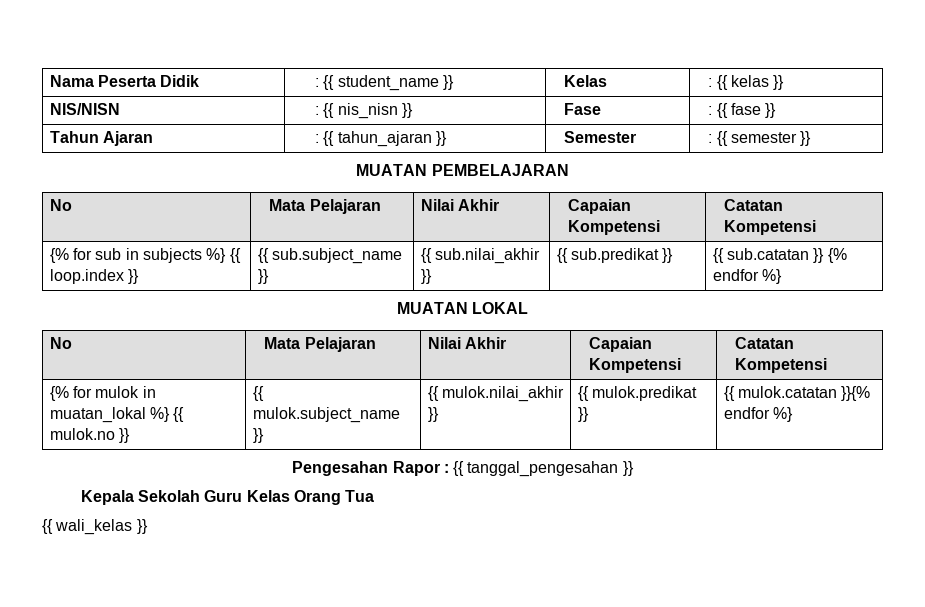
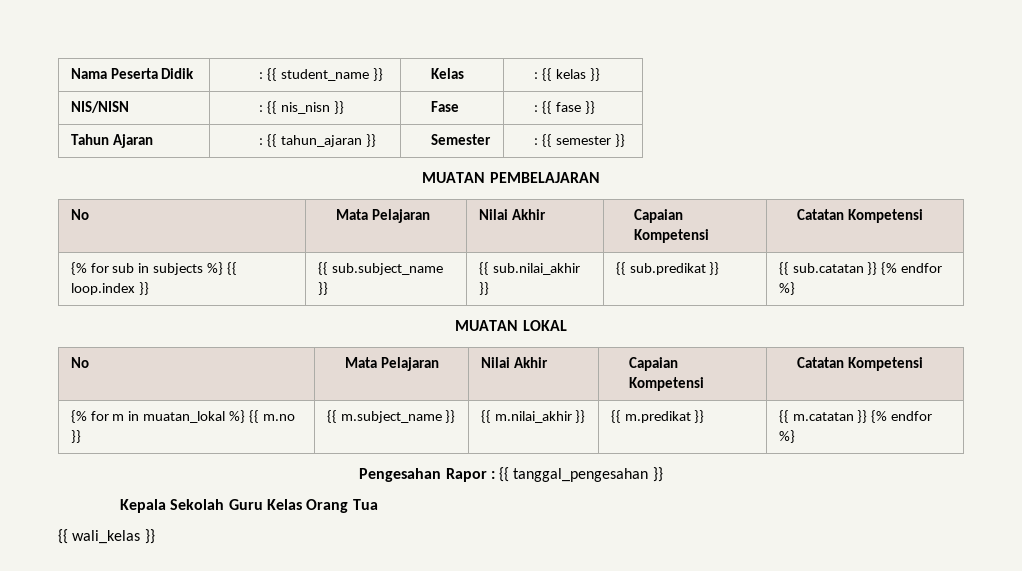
- {% for mulok in muatan_lokal %} {{ mulok.no }} | {{ mulok.subject_name }} | {{ mulok.nilai_akhir }} | {{ mulok.predikat }} | {{ mulok.catatan }}{% endfor %}
+ {% for m in muatan_lokal %} {{ m.no }} | {{ m.subject_name }} | {{ m.nilai_akhir }} | {{ m.predikat }} | {{ m.catatan }} {% endfor %}

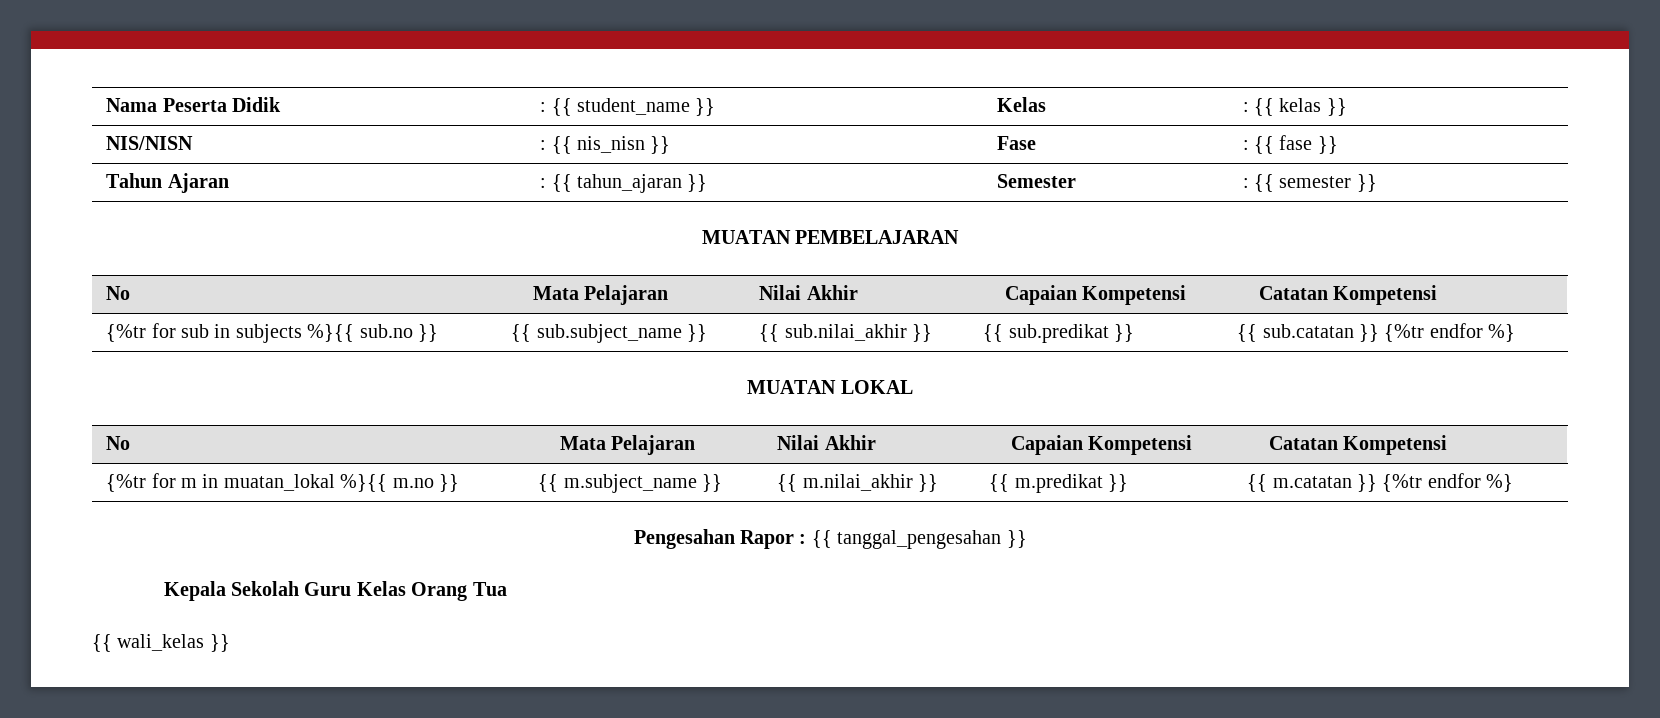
- {% for sub in subjects %} {{ loop.index }} | {{ sub.subject_name }} | {{ sub.nilai_akhir }} | {{ sub.predikat }} | {{ sub.catatan }} {% endfor %}
+ {%tr for sub in subjects %}{{ sub.no }} | {{ sub.subject_name }} | {{ sub.nilai_akhir }} | {{ sub.predikat }} | {{ sub.catatan }} {%tr endfor %}
- {% for m in muatan_lokal %} {{ m.no }} | {{ m.subject_name }} | {{ m.nilai_akhir }} | {{ m.predikat }} | {{ m.catatan }} {% endfor %}
+ {%tr for m in muatan_lokal %}{{ m.no }} | {{ m.subject_name }} | {{ m.nilai_akhir }} | {{ m.predikat }} | {{ m.catatan }} {%tr endfor %}

